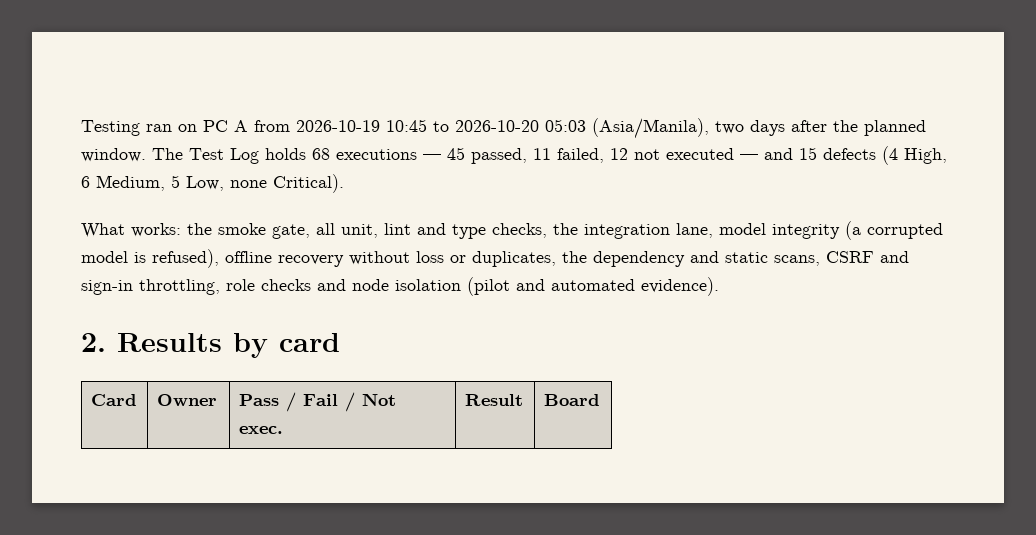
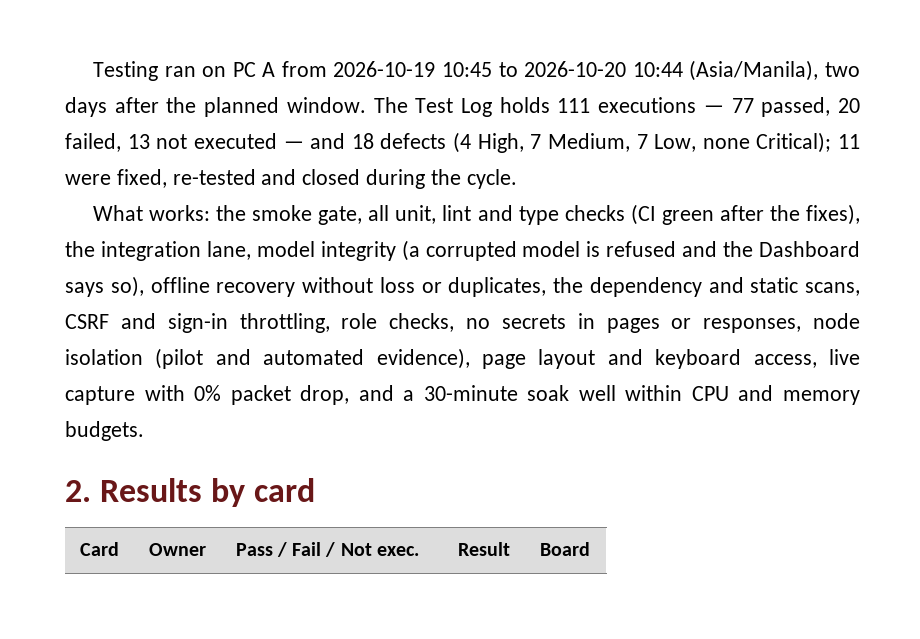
- Testing ran on PC A from 2026-10-19 10:45 to 2026-10-20 05:03 (Asia/Manila), two days after the planned window.
+ Testing ran on PC A from 2026-10-19 10:45 to 2026-10-20 10:44 (Asia/Manila), two days after the planned window.
- The Test Log holds 68 executions — 45 passed, 11 failed, 12 not executed — and 15 defects (4 High, 6 Medium, 5 Low, none Critical).
+ The Test Log holds 111 executions — 77 passed, 20 failed, 13 not executed — and 18 defects (4 High, 7 Medium, 7 Low, none Critical); 11 were fixed, re-tested and closed during the cycle.
- What works: the smoke gate, all unit, lint and type checks, the integration lane, model integrity (a corrupted model is refused), offline recovery without loss or duplicates, the dependency and static scans, CSRF and sign-in throttling, role checks and node isolation (pilot and automated evidence).
+ What works: the smoke gate, all unit, lint and type checks (CI green after the fixes), the integration lane, model integrity (a corrupted model is refused and the Dashboard says so), offline recovery without loss or duplicates, the dependency and static scans, CSRF and sign-in throttling, role checks, no secrets in pages or responses, node isolation (pilot and automated evidence), page layout and keyboard access, live capture with 0% packet drop, and a 30-minute soak well within CPU and memory budgets.

